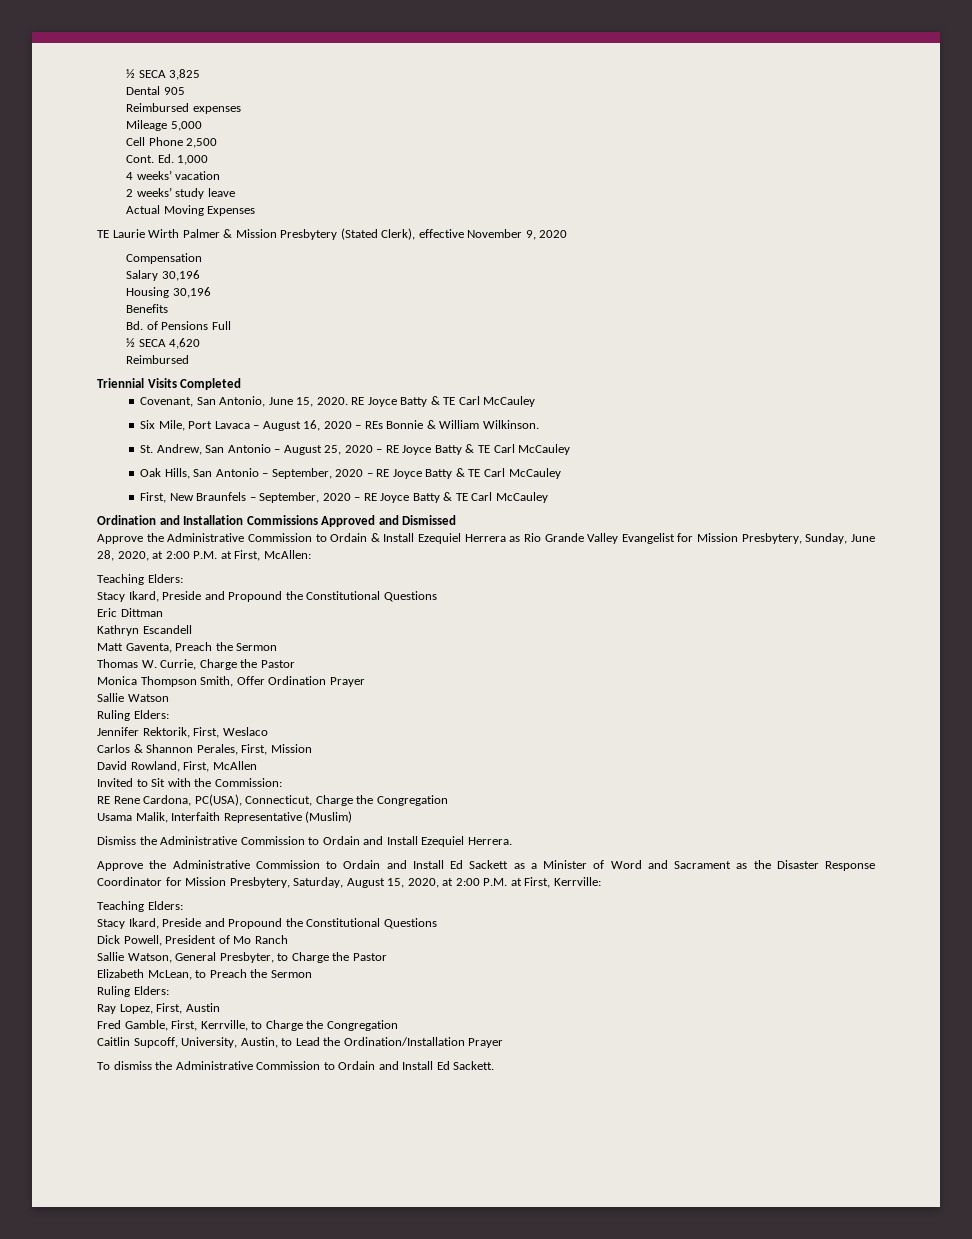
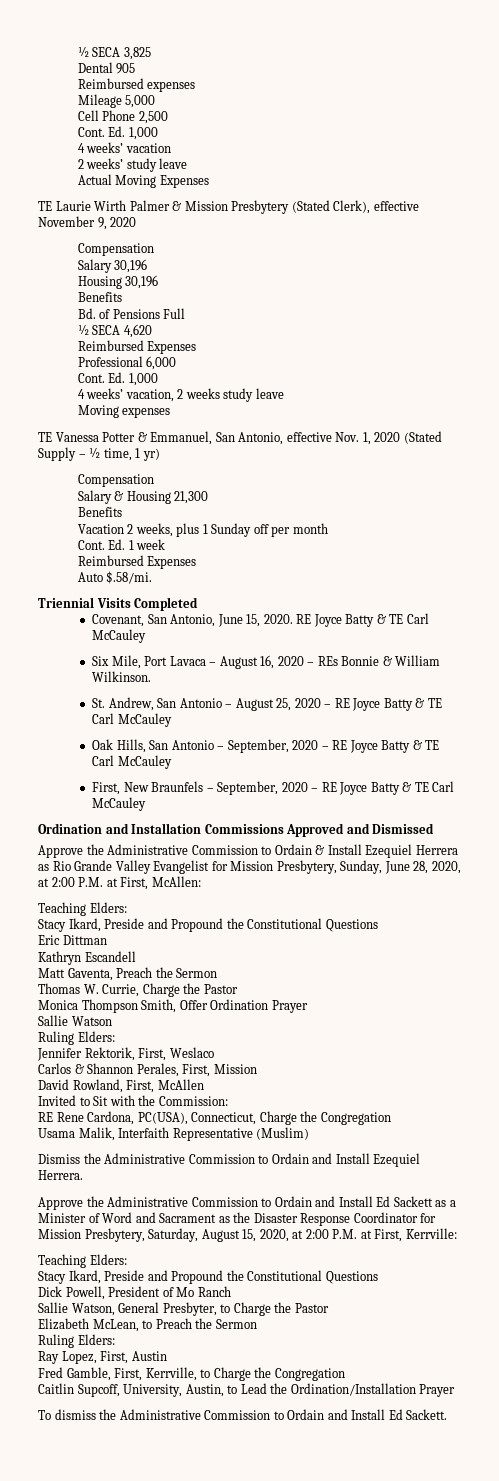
  ½ SECA 4,620
- Reimbursed
+ Reimbursed Expenses
+ Professional 6,000
+ Cont. Ed. 1,000
+ 4 weeks’ vacation, 2 weeks study leave
+ Moving expenses
+ TE Vanessa Potter & Emmanuel, San Antonio, effective Nov. 1, 2020 (Stated Supply – ½ time, 1 yr)
+ Compensation
+ Salary & Housing 21,300
+ Benefits
+ Vacation 2 weeks, plus 1 Sunday off per month
+ Cont. Ed. 1 week
+ Reimbursed Expenses
+ Auto $.58/mi.

